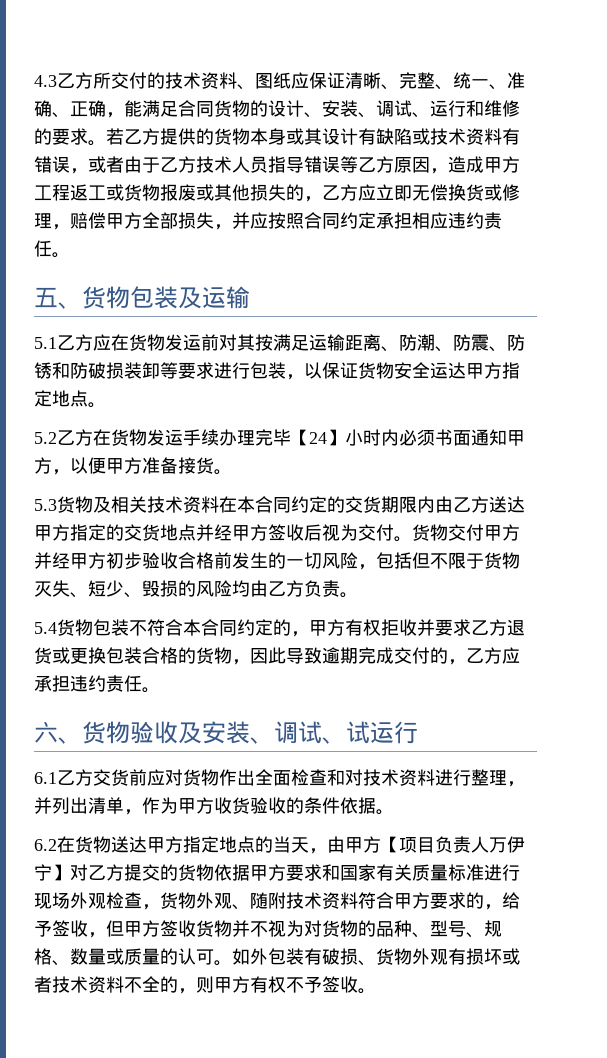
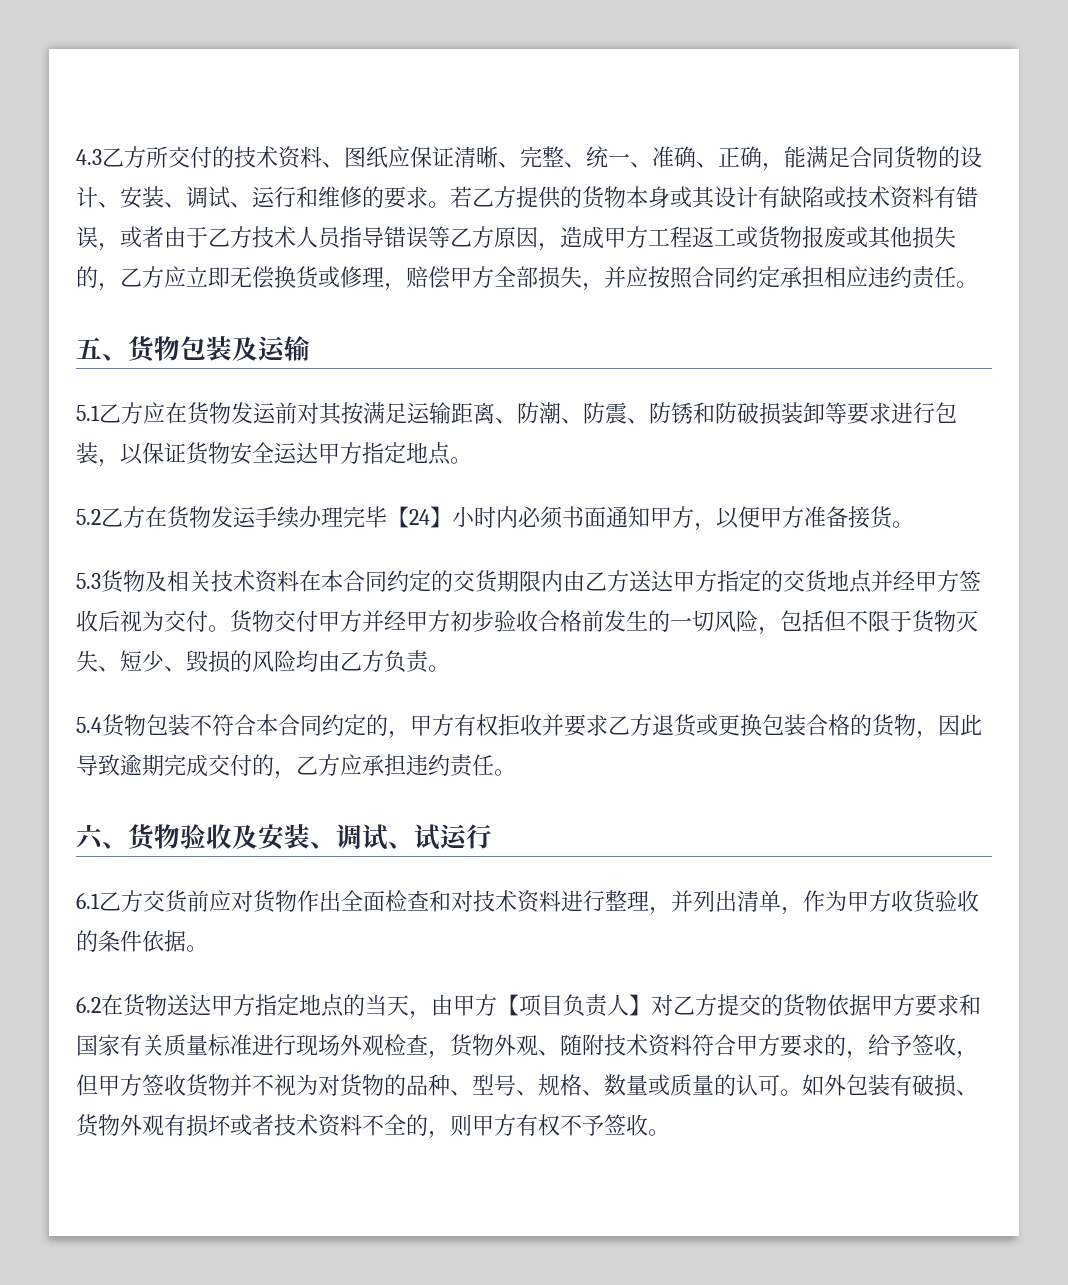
- 6.2在货物送达甲方指定地点的当天，由甲方【项目负责人万伊宁】对乙方提交的货物依据甲方要求和国家有关质量标准进行现场外观检查，货物外观、随附技术资料符合甲方要求的，给予签收，但甲方签收货物并不视为对货物的品种、型号、规格、数量或质量的认可。
+ 6.2在货物送达甲方指定地点的当天，由甲方【项目负责人】对乙方提交的货物依据甲方要求和国家有关质量标准进行现场外观检查，货物外观、随附技术资料符合甲方要求的，给予签收，但甲方签收货物并不视为对货物的品种、型号、规格、数量或质量的认可。

